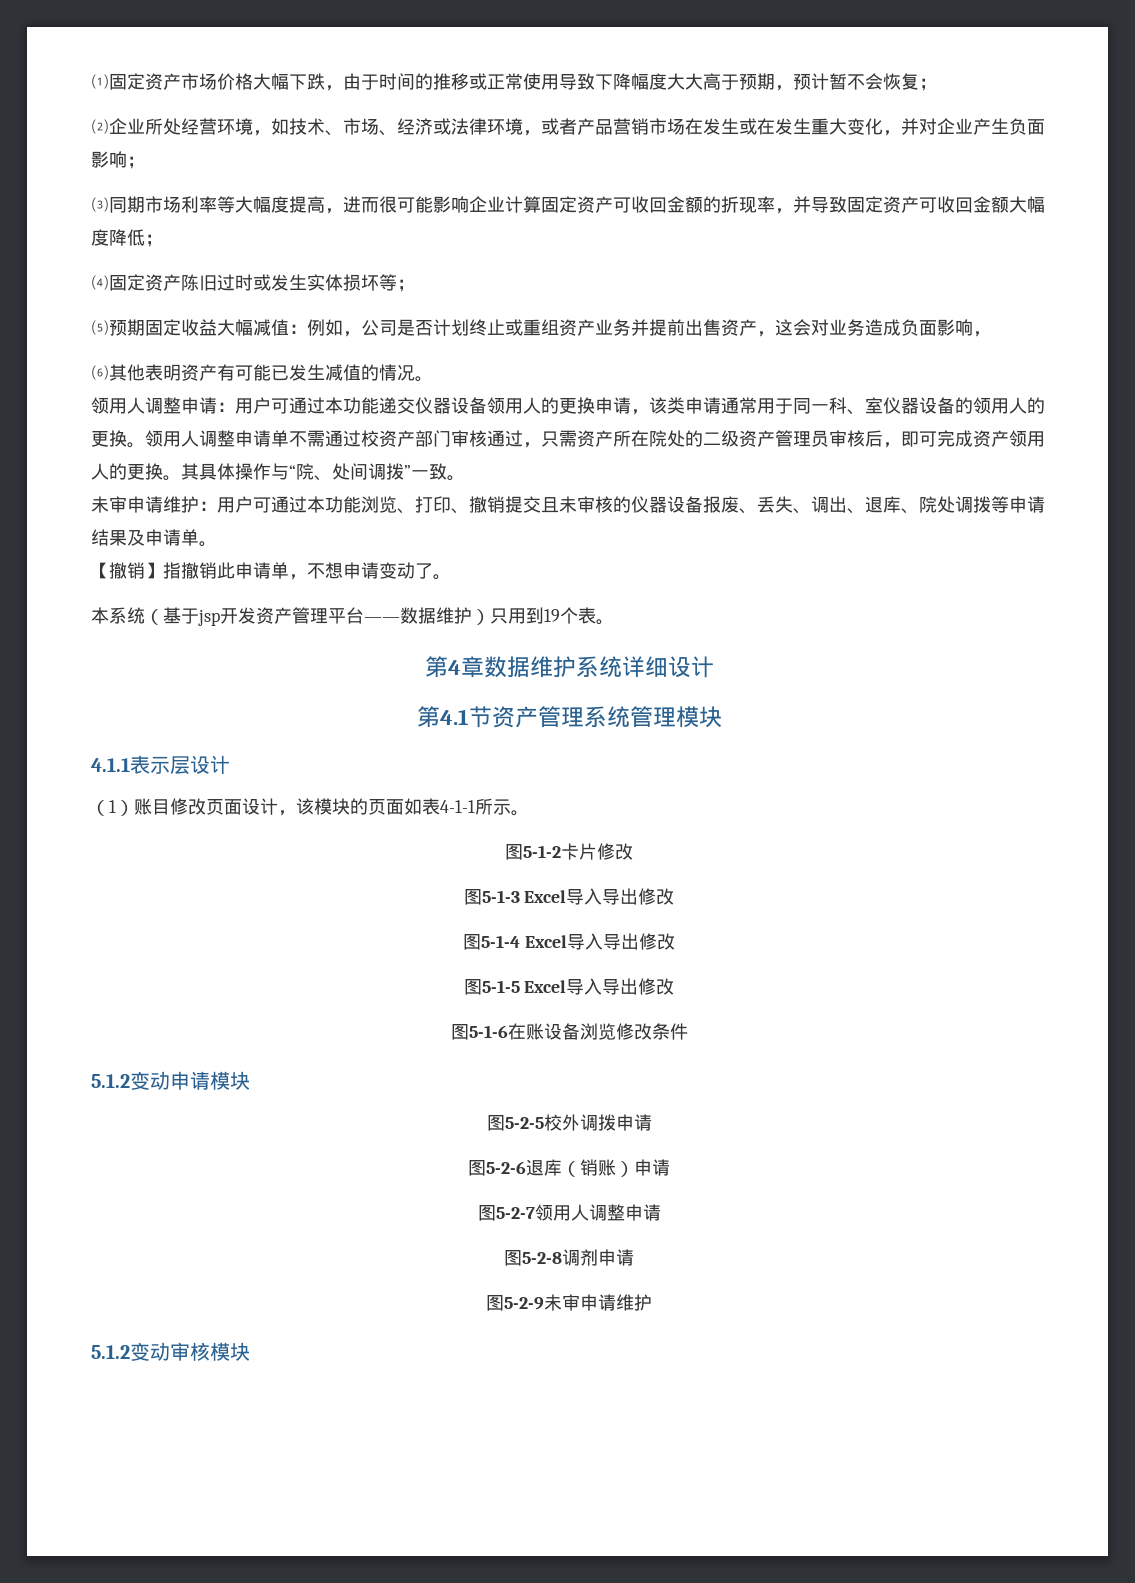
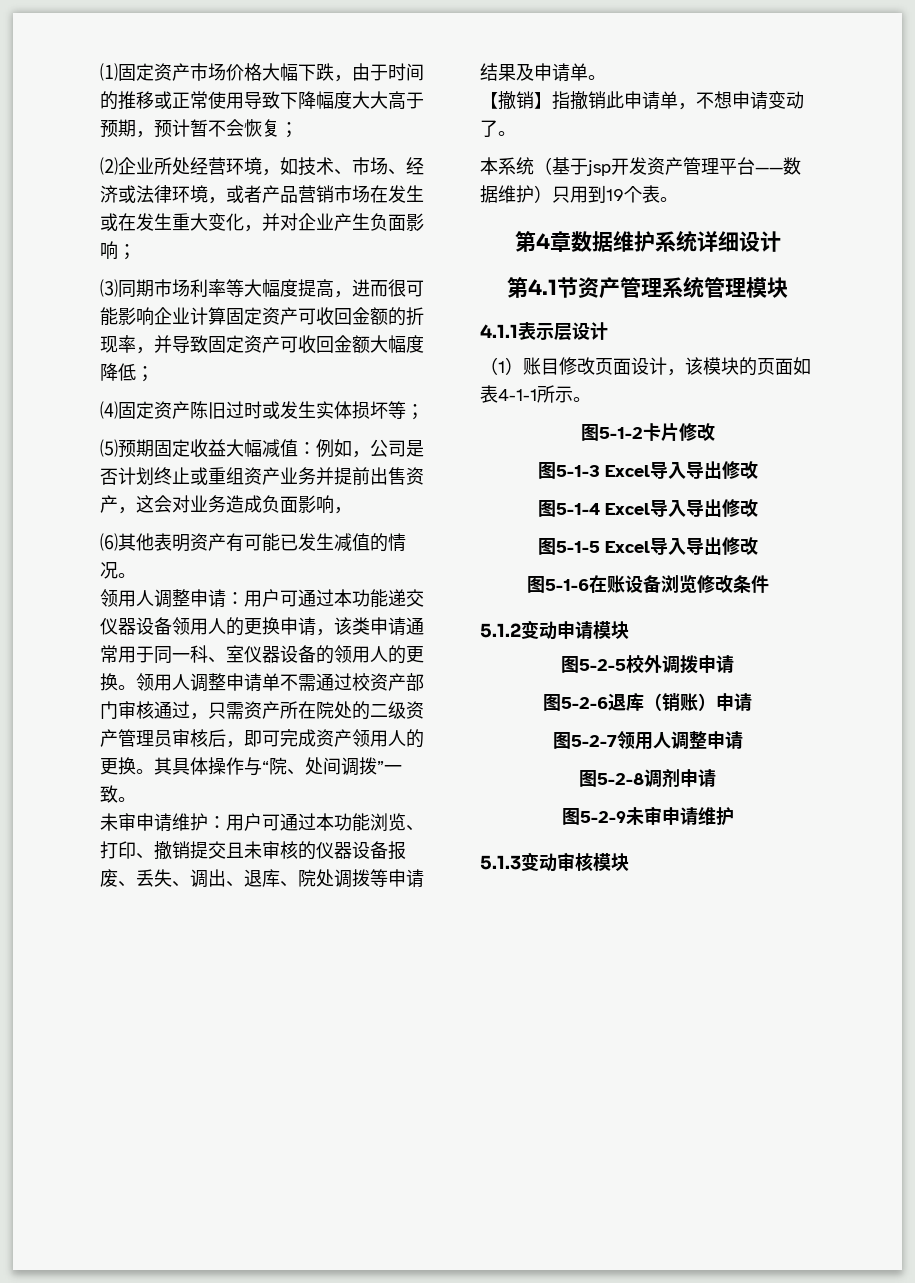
- 5.1.2变动审核模块
+ 5.1.3变动审核模块

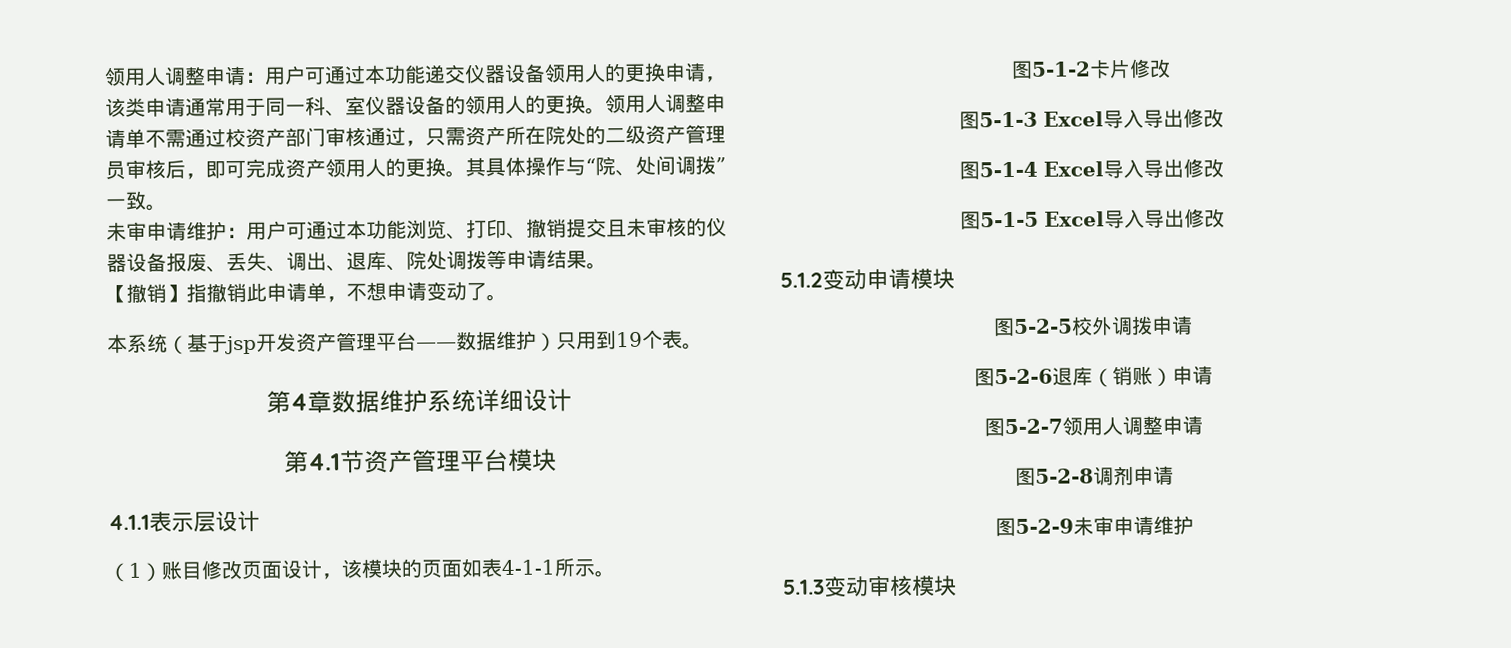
- ⑴固定资产市场价格大幅下跌，由于时间的推移或正常使用导致下降幅度大大高于预期，预计暂不会恢复；
- ⑵企业所处经营环境，如技术、市场、经济或法律环境，或者产品营销市场在发生或在发生重大变化，并对企业产生负面影响；
- ⑶同期市场利率等大幅度提高，进而很可能影响企业计算固定资产可收回金额的折现率，并导致固定资产可收回金额大幅度降低；
- ⑷固定资产陈旧过时或发生实体损坏等；
- ⑸预期固定收益大幅减值：例如，公司是否计划终止或重组资产业务并提前出售资产，这会对业务造成负面影响，
- ⑹其他表明资产有可能已发生减值的情况。
- 未审申请维护：用户可通过本功能浏览、打印、撤销提交且未审核的仪器设备报废、丢失、调出、退库、院处调拨等申请结果及申请单。
+ 未审申请维护：用户可通过本功能浏览、打印、撤销提交且未审核的仪器设备报废、丢失、调出、退库、院处调拨等申请结果。
- 第4.1节资产管理系统管理模块
+ 第4.1节资产管理平台模块
- 图5-1-6在账设备浏览修改条件

